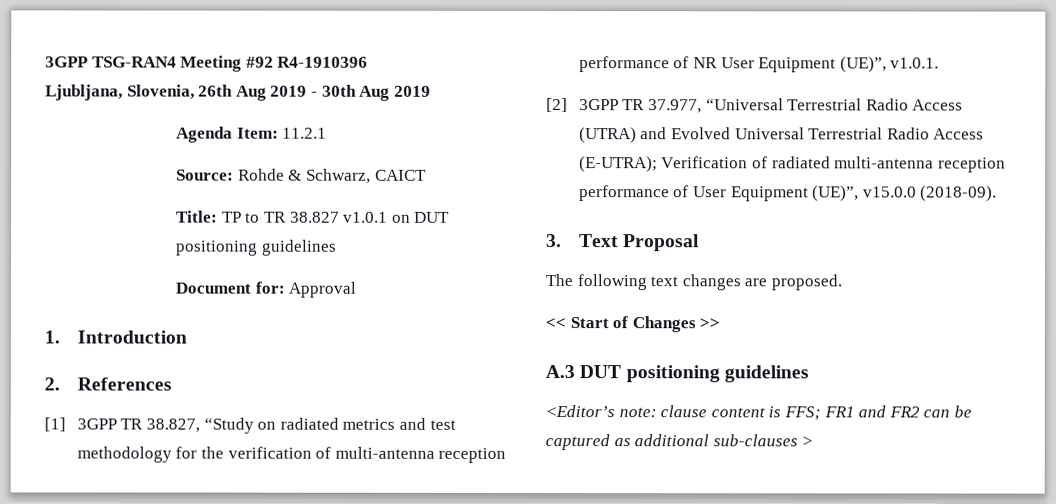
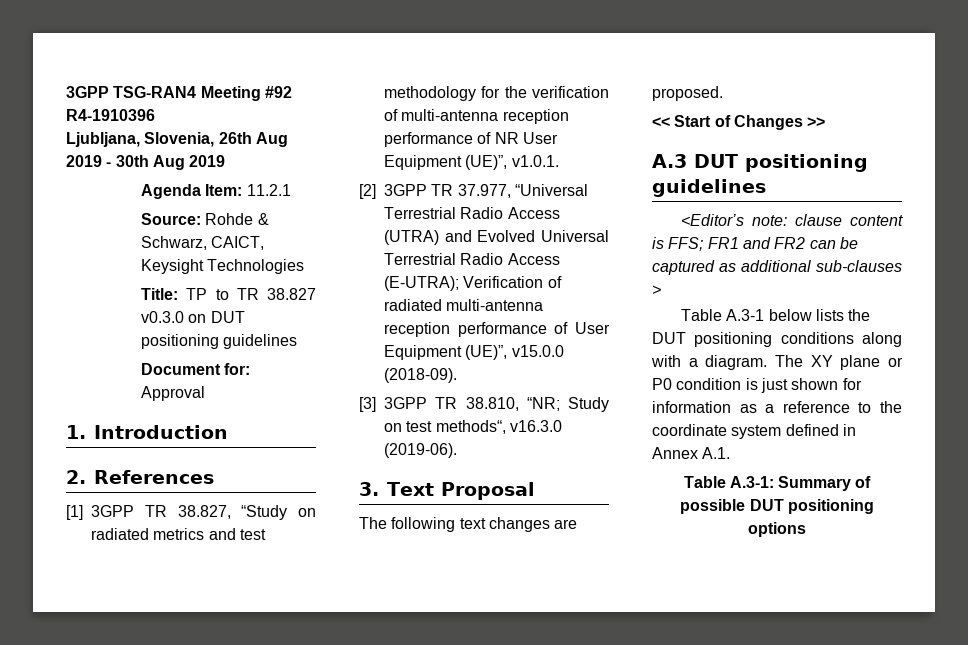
- Source: Rohde & Schwarz, CAICT
+ Source: Rohde & Schwarz, CAICT, Keysight Technologies
- Title: TP to TR 38.827 v1.0.1 on DUT positioning guidelines
+ Title: TP to TR 38.827 v0.3.0 on DUT positioning guidelines
+ [3] 3GPP TR 38.810, “NR; Study on test methods“, v16.3.0 (2019-06).
+ Table A.3-1 below lists the DUT positioning conditions along with a diagram. The XY plane or P0 condition is just shown for information as a reference to the coordinate system defined in Annex A.1.
+ Table A.3-1: Summary of possible DUT positioning options

